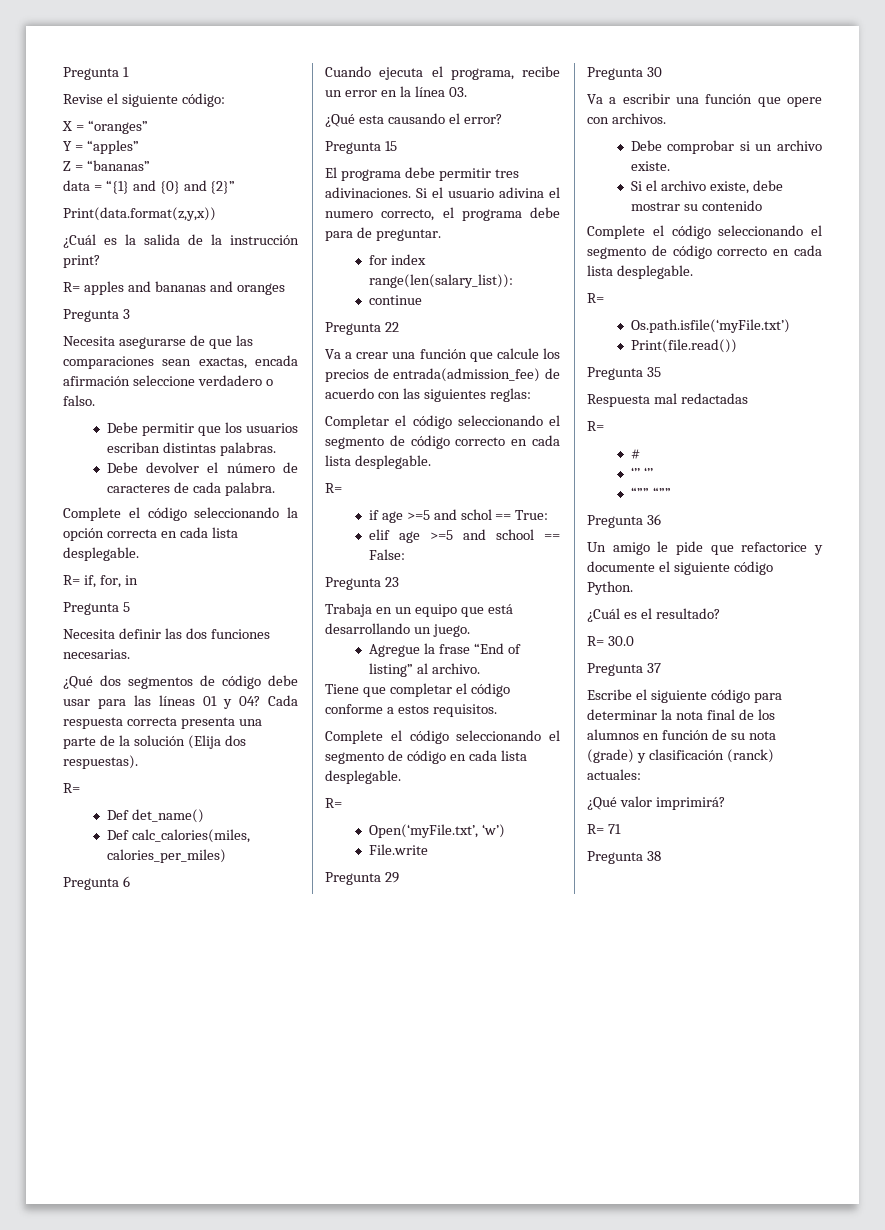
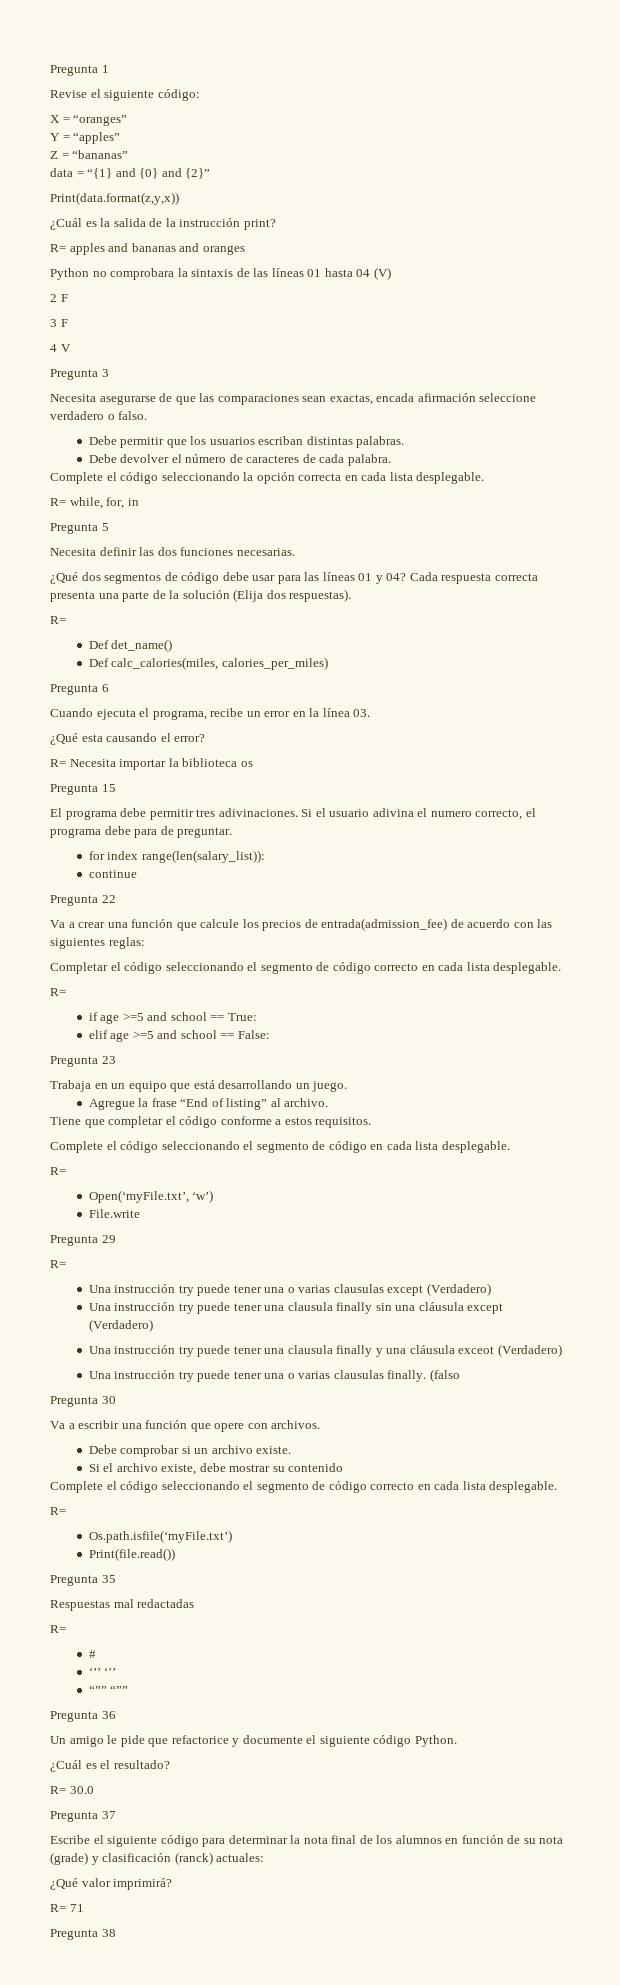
+ Python no comprobara la sintaxis de las líneas 01 hasta 04 (V)
+ 2 F
+ 3 F
+ 4 V
- R= if, for, in
+ R= while, for, in
+ R= Necesita importar la biblioteca os
- if age >=5 and schol == True:
+ if age >=5 and school == True:
  Pregunta 29
+ R=
+ Una instrucción try puede tener una o varias clausulas except (Verdadero)
+ Una instrucción try puede tener una clausula finally sin una cláusula except (Verdadero)
+ Una instrucción try puede tener una clausula finally y una cláusula exceot (Verdadero)
+ Una instrucción try puede tener una o varias clausulas finally. (falso
- Respuesta mal redactadas
+ Respuestas mal redactadas

